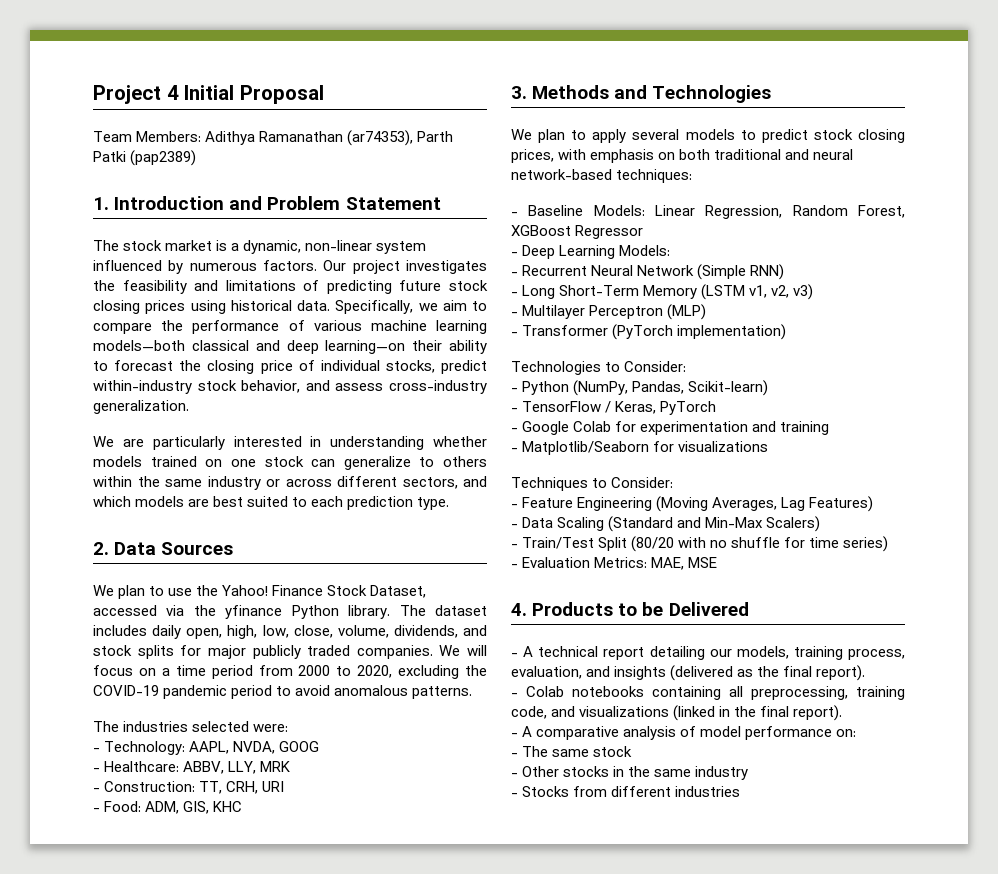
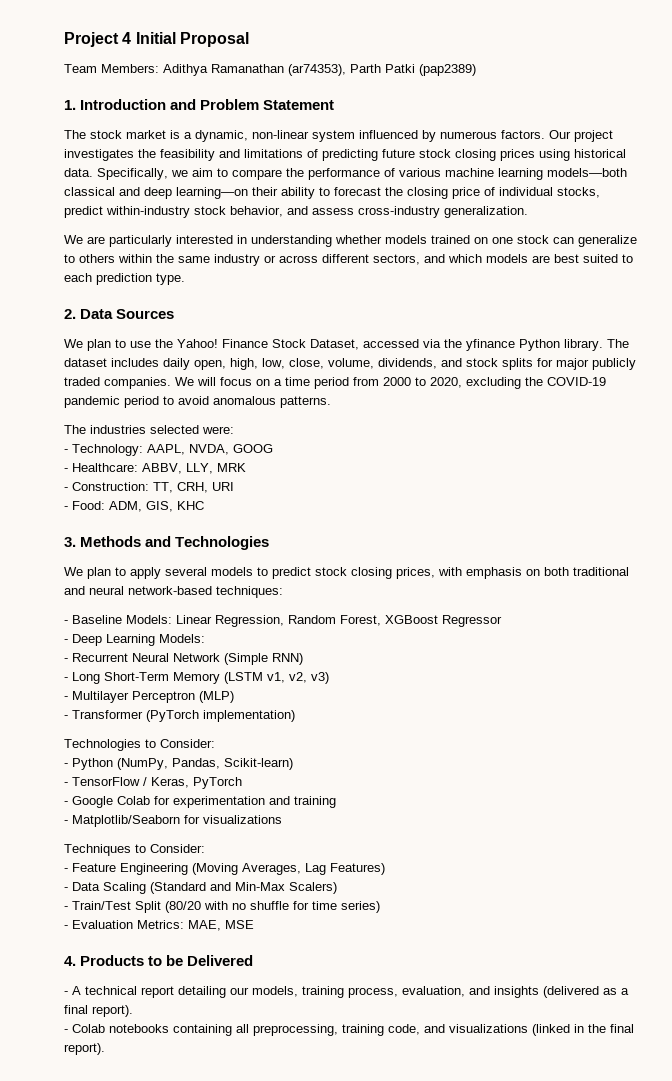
- - A technical report detailing our models, training process, evaluation, and insights (delivered as the final report).
+ - A technical report detailing our models, training process, evaluation, and insights (delivered as a final report).
- - A comparative analysis of model performance on:
- - The same stock
- - Other stocks in the same industry
- - Stocks from different industries

